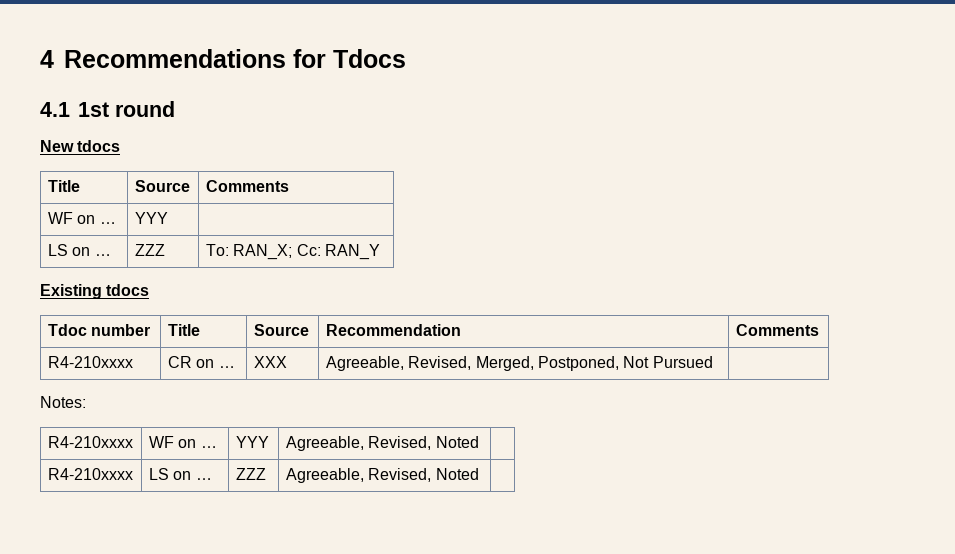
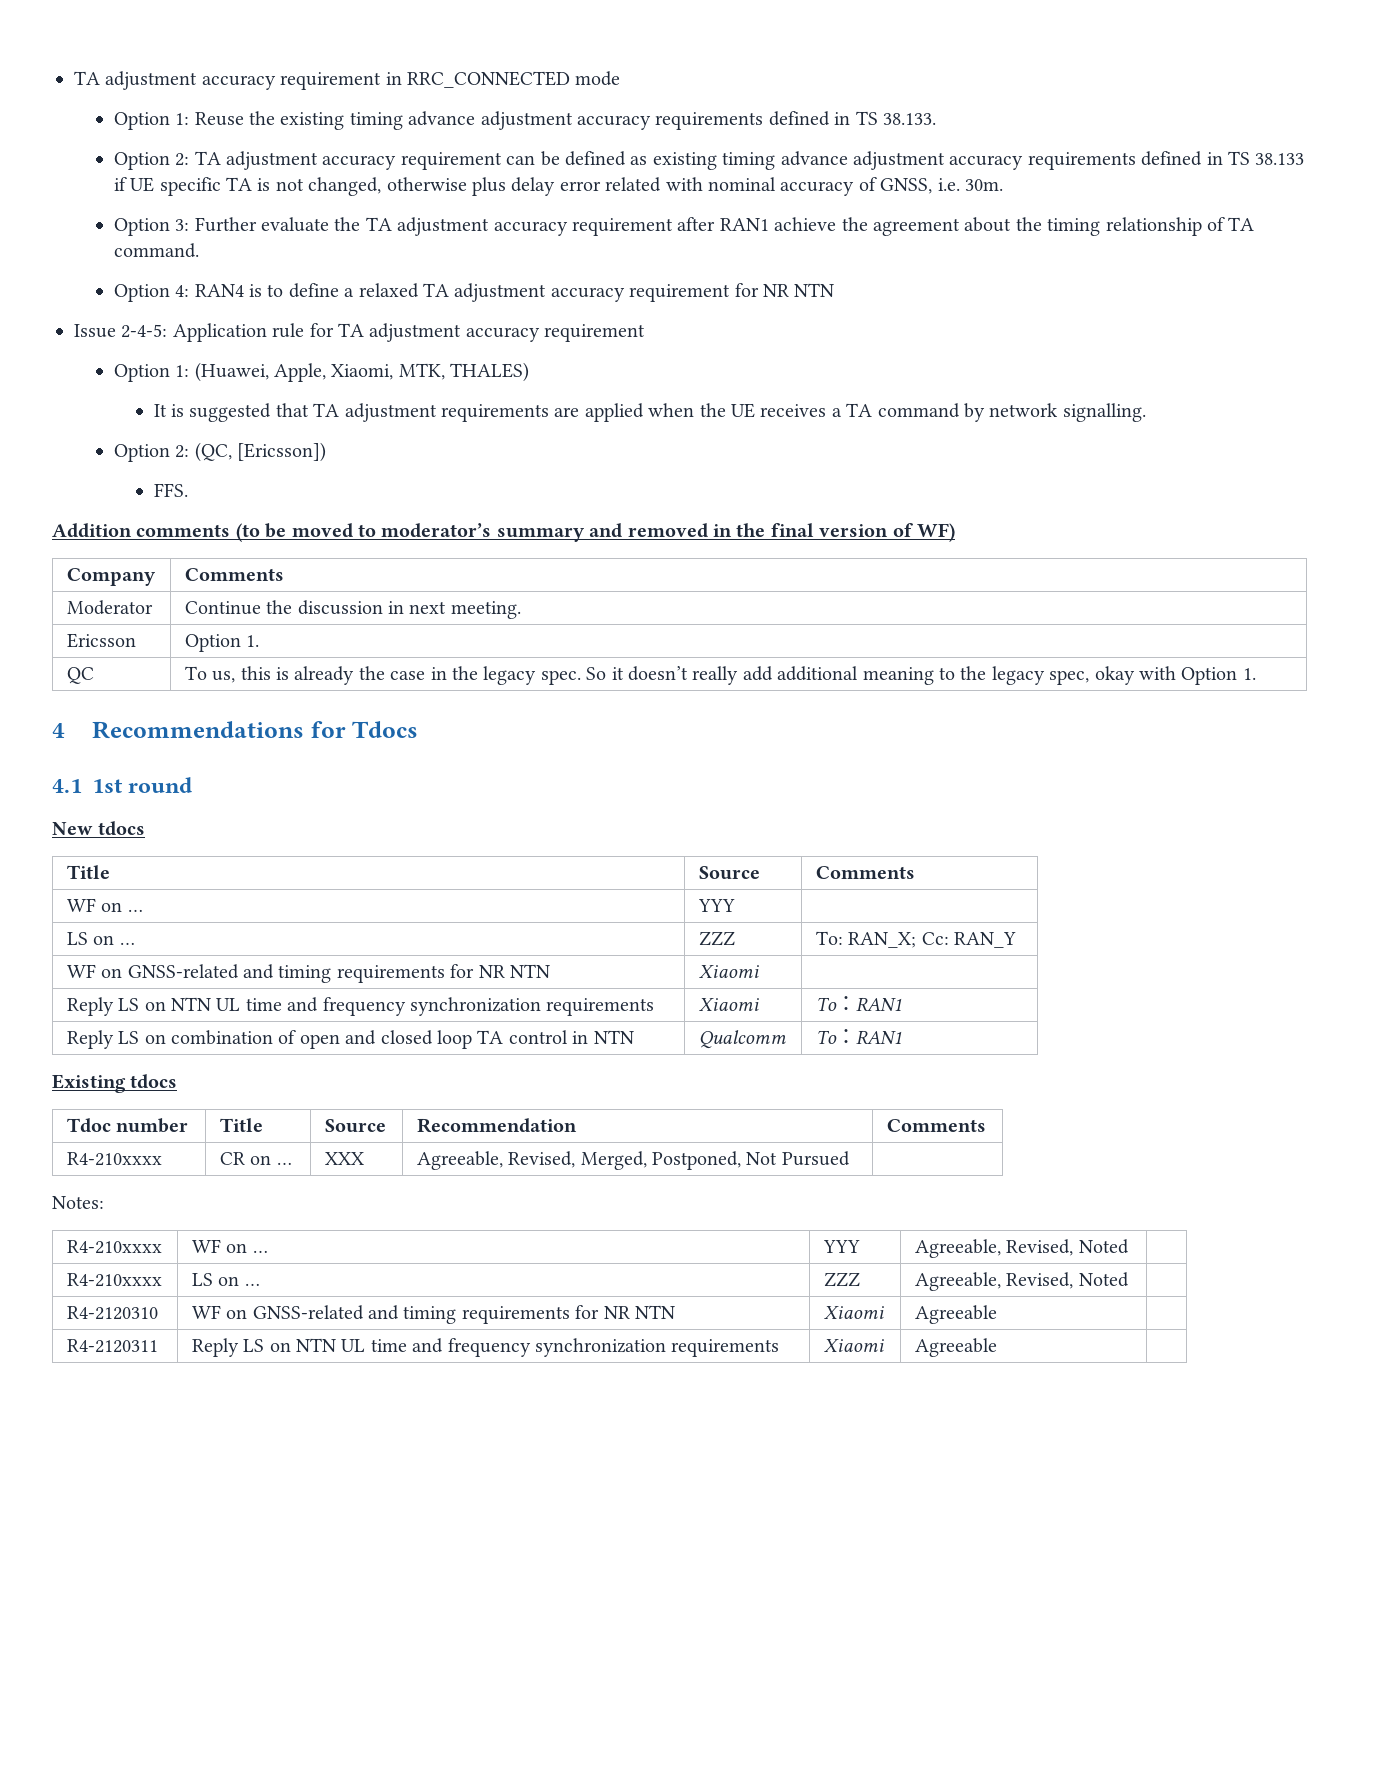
+ TA adjustment accuracy requirement in RRC_CONNECTED mode
+ Option 1: Reuse the existing timing advance adjustment accuracy requirements defined in TS 38.133.
+ Option 2: TA adjustment accuracy requirement can be defined as existing timing advance adjustment accuracy requirements defined in TS 38.133 if UE specific TA is not changed, otherwise plus delay error related with nominal accuracy of GNSS, i.e. 30m.
+ Option 3: Further evaluate the TA adjustment accuracy requirement after RAN1 achieve the agreement about the timing relationship of TA command.
+ Option 4: RAN4 is to define a relaxed TA adjustment accuracy requirement for NR NTN
+ Issue 2-4-5: Application rule for TA adjustment accuracy requirement
+ Option 1: (Huawei, Apple, Xiaomi, MTK, THALES)
+ It is suggested that TA adjustment requirements are applied when the UE receives a TA command by network signalling.
+ Option 2: (QC, [Ericsson])
+ FFS.
+ Addition comments (to be moved to moderator’s summary and removed in the final version of WF)
+ Company | Comments
+ Moderator | Continue the discussion in next meeting.
+ Ericsson | Option 1.
+ QC | To us, this is already the case in the legacy spec. So it doesn’t really add additional meaning to the legacy spec, okay with Option 1.
  LS on … | ZZZ | To: RAN_X; Cc: RAN_Y
+ WF on GNSS-related and timing requirements for NR NTN | Xiaomi |
+ Reply LS on NTN UL time and frequency synchronization requirements | Xiaomi | To：RAN1
+ Reply LS on combination of open and closed loop TA control in NTN | Qualcomm | To：RAN1
+ R4-2120310 | WF on GNSS-related and timing requirements for NR NTN | Xiaomi | Agreeable |
+ R4-2120311 | Reply LS on NTN UL time and frequency synchronization requirements | Xiaomi | Agreeable |

